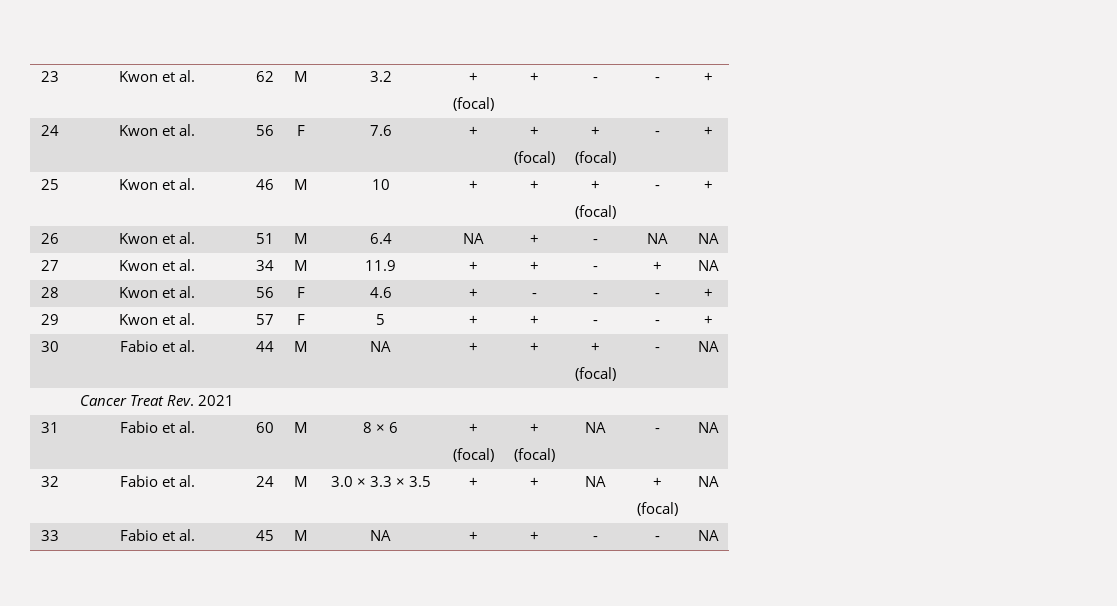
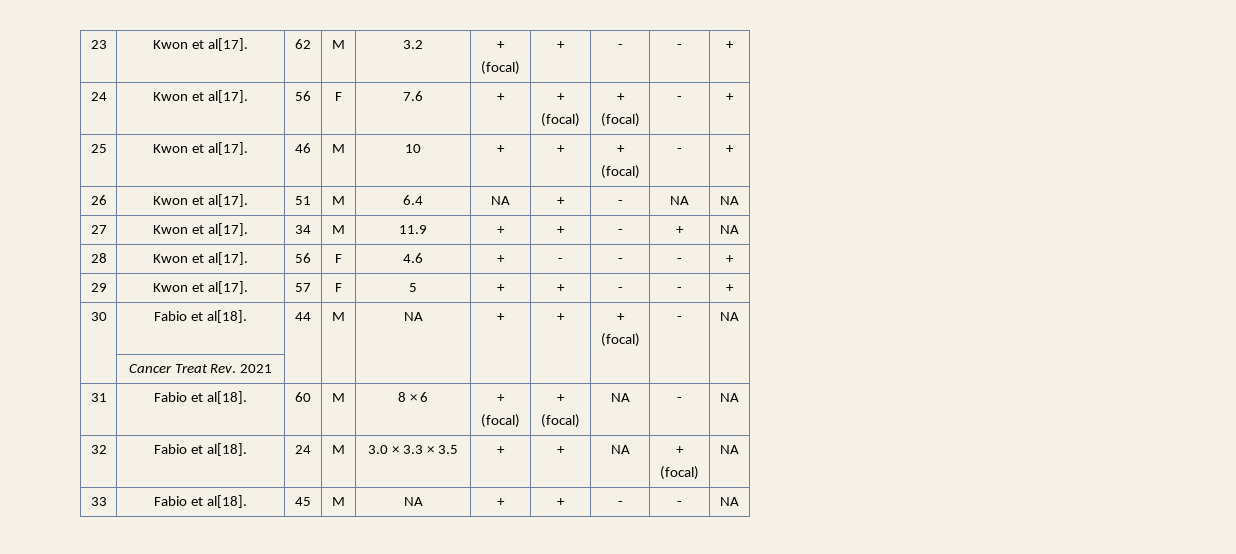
- 23 | Kwon et al. | 62 | M | 3.2 | +
+ 23 | Kwon et al[17]. | 62 | M | 3.2 | +
- 24 | Kwon et al. | 56 | F | 7.6 | + | +
+ 24 | Kwon et al[17]. | 56 | F | 7.6 | + | +
- 25 | Kwon et al. | 46 | M | 10 | + | + | +
+ 25 | Kwon et al[17]. | 46 | M | 10 | + | + | +
- 26 | Kwon et al. | 51 | M | 6.4 | NA | + | - | NA | NA
+ 26 | Kwon et al[17]. | 51 | M | 6.4 | NA | + | - | NA | NA
- 27 | Kwon et al. | 34 | M | 11.9 | + | + | - | + | NA
+ 27 | Kwon et al[17]. | 34 | M | 11.9 | + | + | - | + | NA
- 28 | Kwon et al. | 56 | F | 4.6 | + | - | - | - | +
+ 28 | Kwon et al[17]. | 56 | F | 4.6 | + | - | - | - | +
- 29 | Kwon et al. | 57 | F | 5 | + | + | - | - | +
+ 29 | Kwon et al[17]. | 57 | F | 5 | + | + | - | - | +
- 30 | Fabio et al. | 44 | M | NA | + | + | +
+ 30 | Fabio et al[18]. | 44 | M | NA | + | + | +
- 31 | Fabio et al. | 60 | M | 8 × 6 | +
+ 31 | Fabio et al[18]. | 60 | M | 8 × 6 | +
- 32 | Fabio et al. | 24 | M | 3.0 × 3.3 × 3.5 | + | + | NA | +
+ 32 | Fabio et al[18]. | 24 | M | 3.0 × 3.3 × 3.5 | + | + | NA | +
- 33 | Fabio et al. | 45 | M | NA | + | + | - | - | NA
+ 33 | Fabio et al[18]. | 45 | M | NA | + | + | - | - | NA

